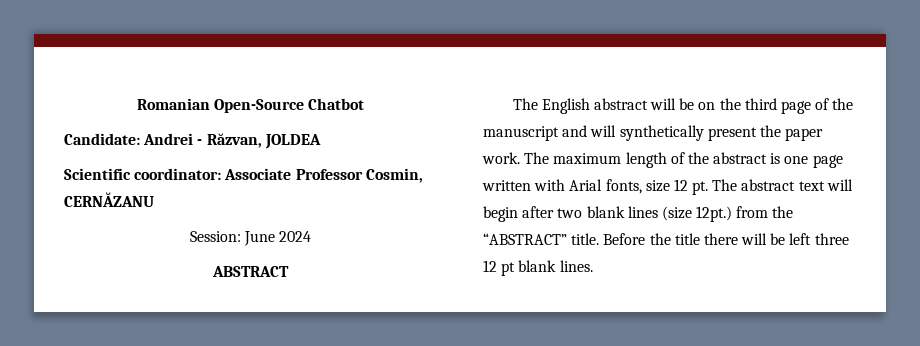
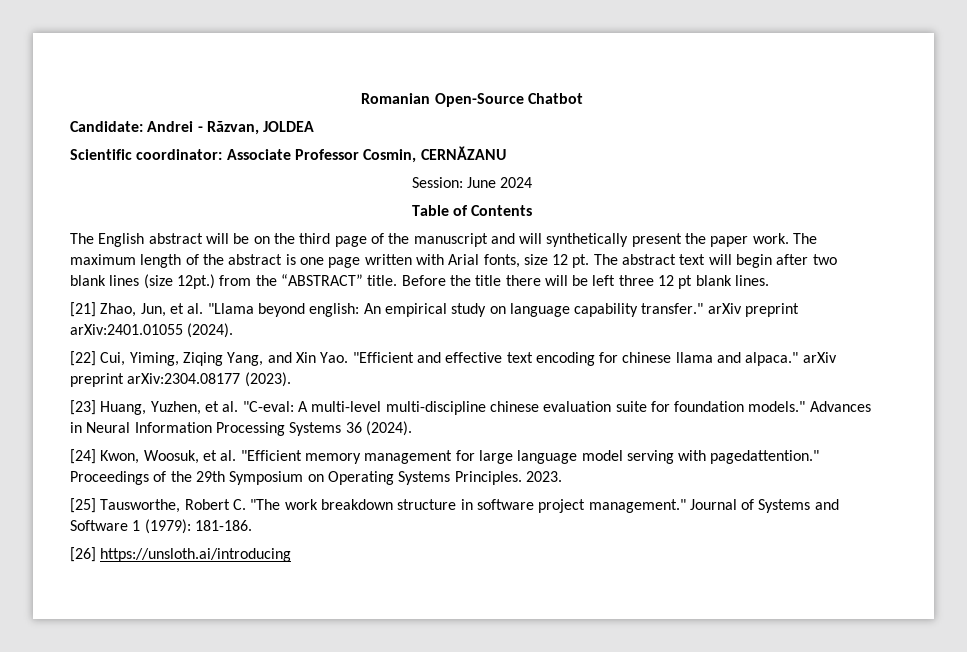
- ABSTRACT
+ Table of Contents
+ [21] Zhao, Jun, et al. "Llama beyond english: An empirical study on language capability transfer." arXiv preprint arXiv:2401.01055 (2024).
+ [22] Cui, Yiming, Ziqing Yang, and Xin Yao. "Efficient and effective text encoding for chinese llama and alpaca." arXiv preprint arXiv:2304.08177 (2023).
+ [23] Huang, Yuzhen, et al. "C-eval: A multi-level multi-discipline chinese evaluation suite for foundation models." Advances in Neural Information Processing Systems 36 (2024).
+ [24] Kwon, Woosuk, et al. "Efficient memory management for large language model serving with pagedattention." Proceedings of the 29th Symposium on Operating Systems Principles. 2023.
+ [25] Tausworthe, Robert C. "The work breakdown structure in software project management." Journal of Systems and Software 1 (1979): 181-186.
+ [26] https://unsloth.ai/introducing

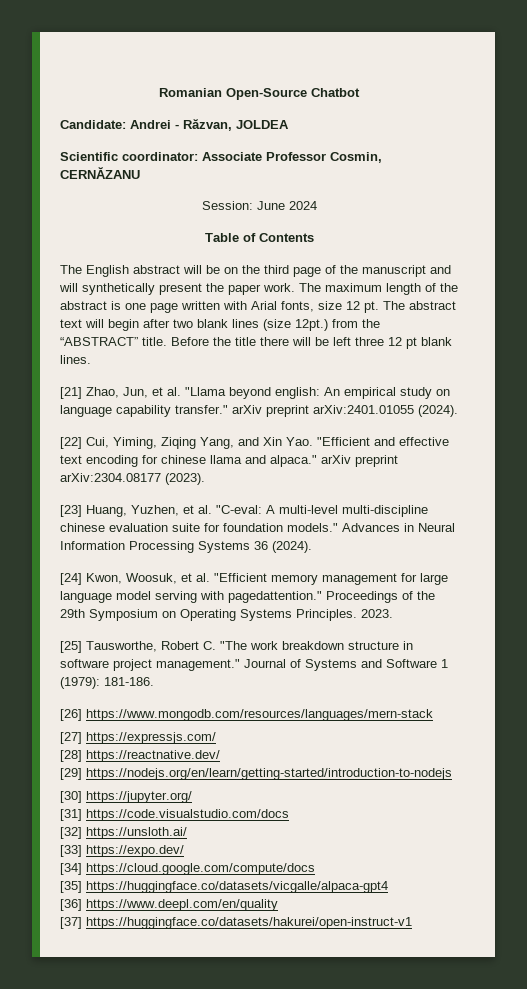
- [26] https://unsloth.ai/introducing
+ [26] https://www.mongodb.com/resources/languages/mern-stack
+ [27] https://expressjs.com/
+ [28] https://reactnative.dev/
+ [29] https://nodejs.org/en/learn/getting-started/introduction-to-nodejs
+ [30] https://jupyter.org/
+ [31] https://code.visualstudio.com/docs
+ [32] https://unsloth.ai/
+ [33] https://expo.dev/
+ [34] https://cloud.google.com/compute/docs
+ [35] https://huggingface.co/datasets/vicgalle/alpaca-gpt4
+ [36] https://www.deepl.com/en/quality
+ [37] https://huggingface.co/datasets/hakurei/open-instruct-v1

